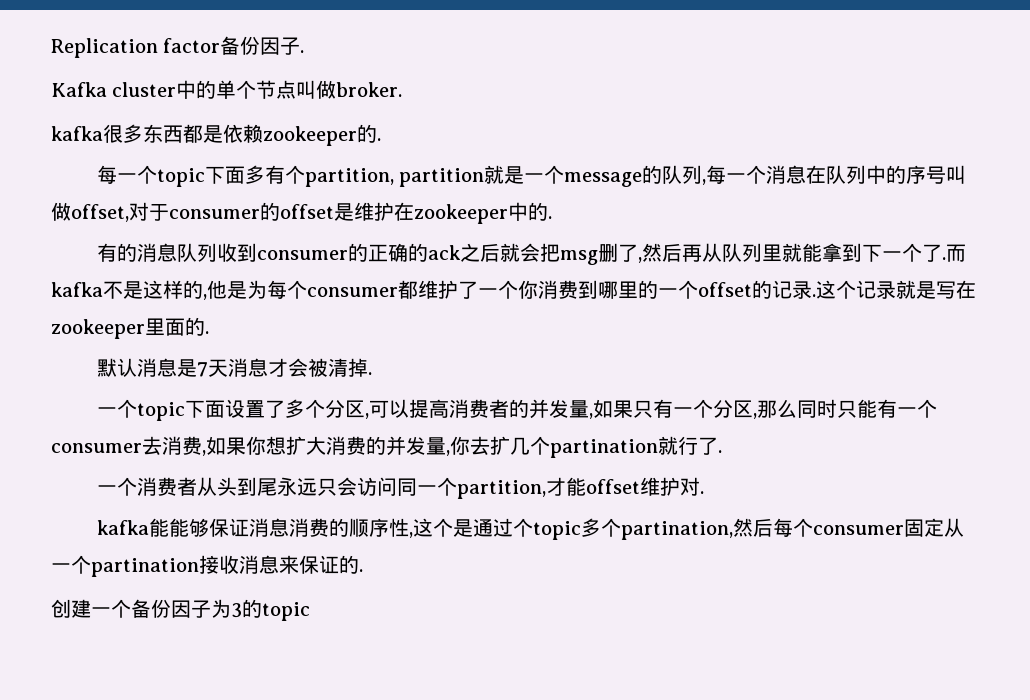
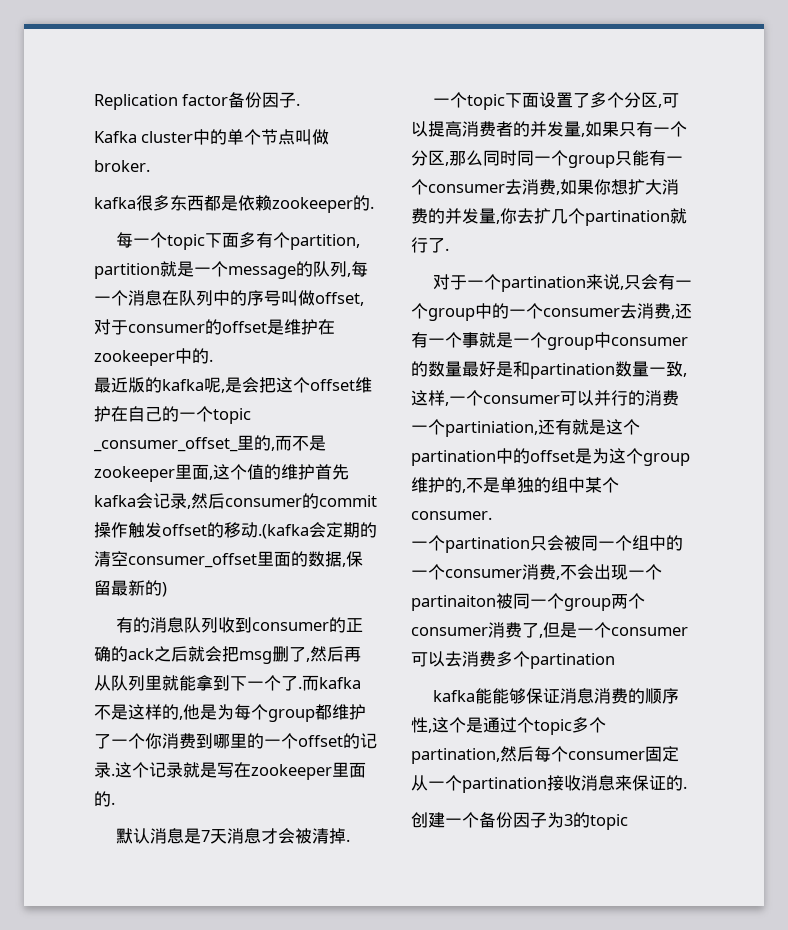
+ 最近版的kafka呢,是会把这个offset维护在自己的一个topic _consumer_offset_里的,而不是zookeeper里面,这个值的维护首先kafka会记录,然后consumer的commit操作触发offset的移动.(kafka会定期的清空consumer_offset里面的数据,保留最新的)
- 而kafka不是这样的,他是为每个consumer都维护了一个你消费到哪里的一个offset的记录.
+ 而kafka不是这样的,他是为每个group都维护了一个你消费到哪里的一个offset的记录.
- 一个topic下面设置了多个分区,可以提高消费者的并发量,如果只有一个分区,那么同时只能有一个consumer去消费,如果你想扩大消费的并发量,你去扩几个partination就行了.
+ 一个topic下面设置了多个分区,可以提高消费者的并发量,如果只有一个分区,那么同时同一个group只能有一个consumer去消费,如果你想扩大消费的并发量,你去扩几个partination就行了.
- 一个消费者从头到尾永远只会访问同一个partition,才能offset维护对.
+ 对于一个partination来说,只会有一个group中的一个consumer去消费,还有一个事就是一个group中consumer的数量最好是和partination数量一致,这样,一个consumer可以并行的消费一个partiniation,还有就是这个partination中的offset是为这个group维护的,不是单独的组中某个consumer.
+ 一个partination只会被同一个组中的一个consumer消费,不会出现一个partinaiton被同一个group两个consumer消费了,但是一个consumer可以去消费多个partination

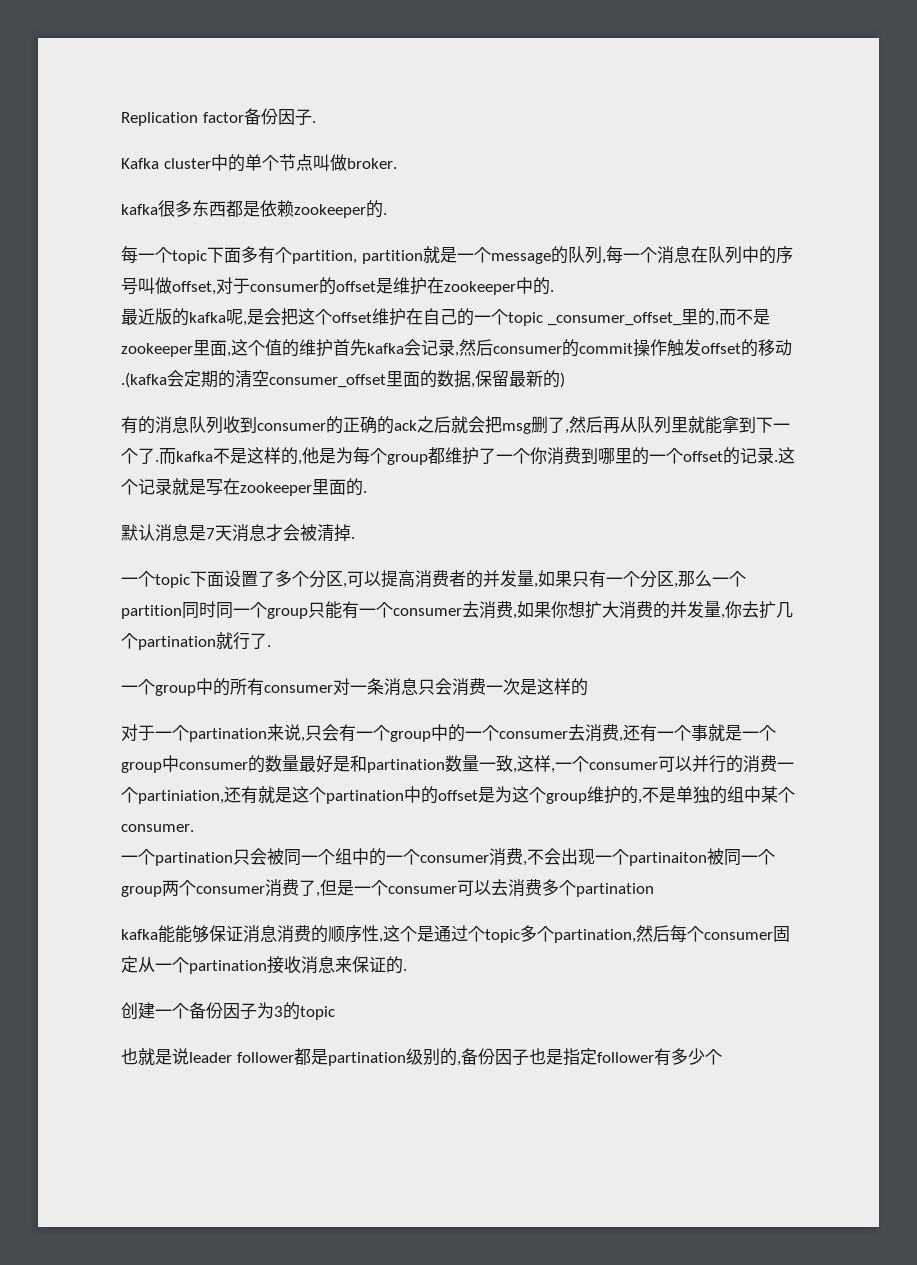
- 一个topic下面设置了多个分区,可以提高消费者的并发量,如果只有一个分区,那么同时同一个group只能有一个consumer去消费,如果你想扩大消费的并发量,你去扩几个partination就行了.
+ 一个topic下面设置了多个分区,可以提高消费者的并发量,如果只有一个分区,那么一个partition同时同一个group只能有一个consumer去消费,如果你想扩大消费的并发量,你去扩几个partination就行了.
+ 一个group中的所有consumer对一条消息只会消费一次是这样的
+ 也就是说leader follower都是partination级别的,备份因子也是指定follower有多少个

